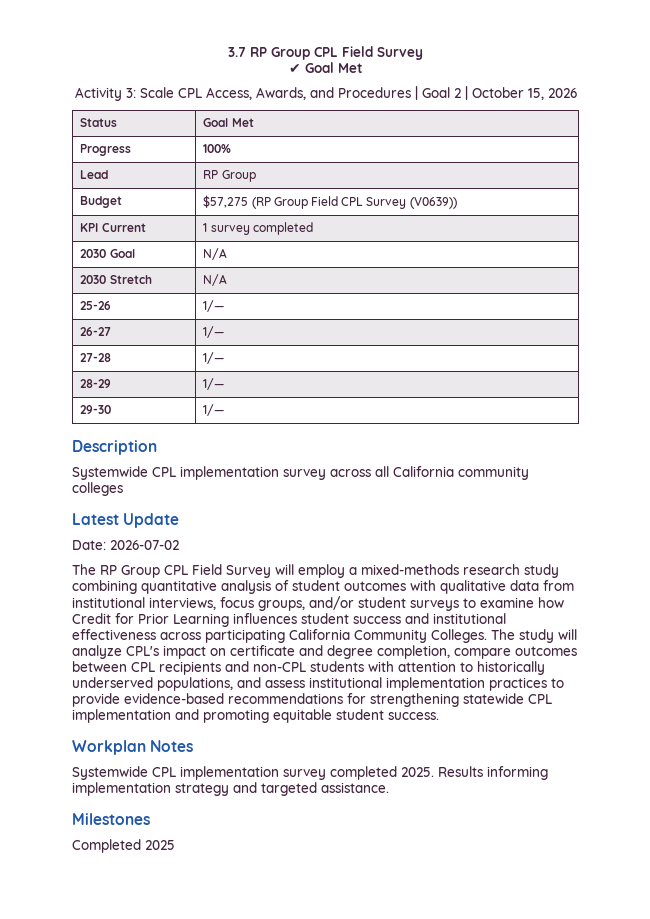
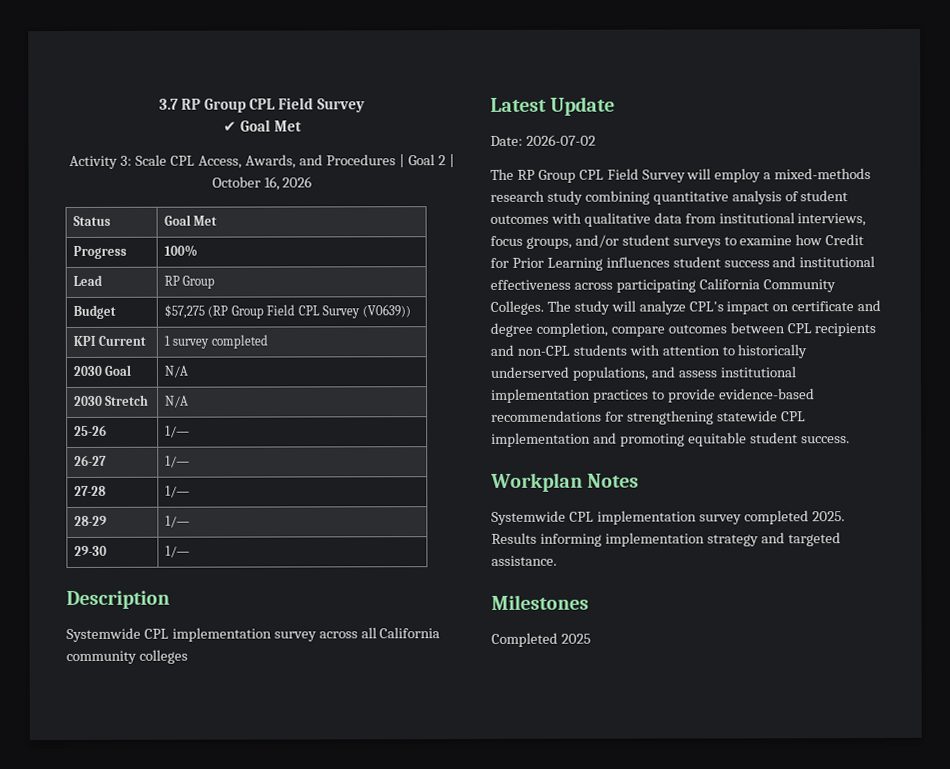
- Activity 3: Scale CPL Access, Awards, and Procedures | Goal 2 | October 15, 2026
+ Activity 3: Scale CPL Access, Awards, and Procedures | Goal 2 | October 16, 2026

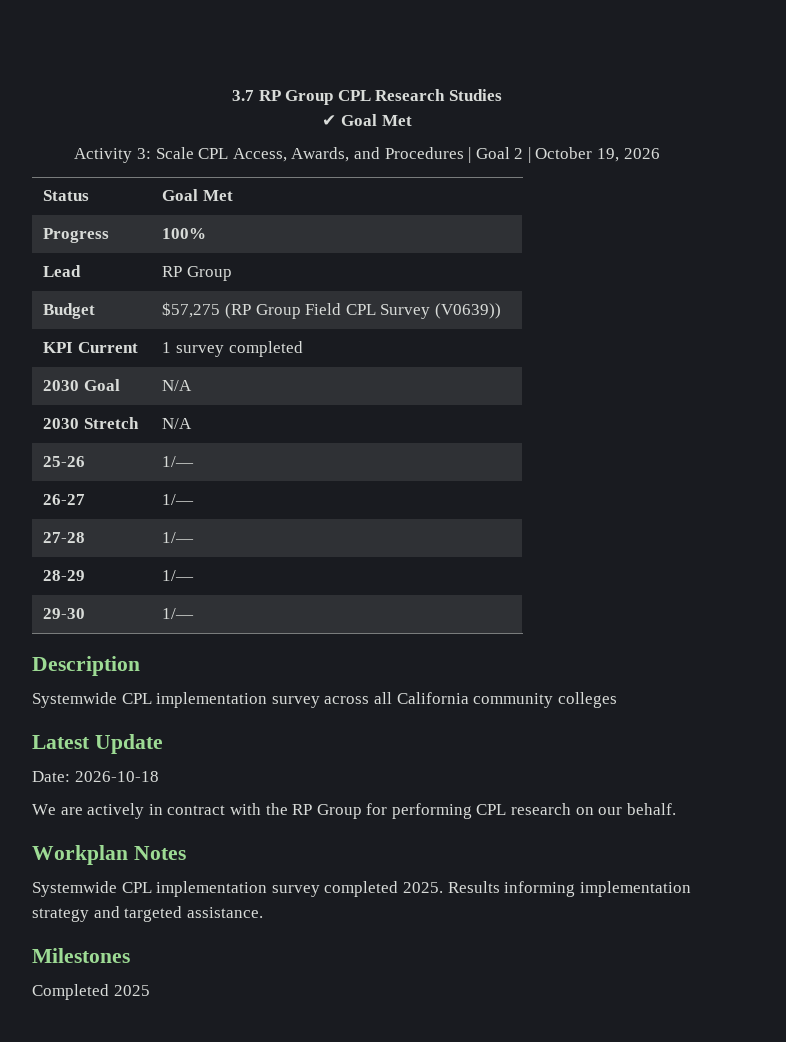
- 3.7 RP Group CPL Field Survey
+ 3.7 RP Group CPL Research Studies
- Activity 3: Scale CPL Access, Awards, and Procedures | Goal 2 | October 16, 2026
+ Activity 3: Scale CPL Access, Awards, and Procedures | Goal 2 | October 19, 2026
- Date: 2026-07-02
- The RP Group CPL Field Survey will employ a mixed-methods research study combining quantitative analysis of student outcomes with qualitative data from institutional interviews, focus groups, and/or student surveys to examine how Credit for Prior Learning influences student success and institutional effectiveness across participating California Community Colleges. The study will analyze CPL's impact on certificate and degree completion, compare outcomes between CPL recipients and non-CPL students with attention to historically underserved populations, and assess institutional implementation practices to provide evidence-based recommendations for strengthening statewide CPL implementation and promoting equitable student success.
+ Date: 2026-10-18
+ We are actively in contract with the RP Group for performing CPL research on our behalf.

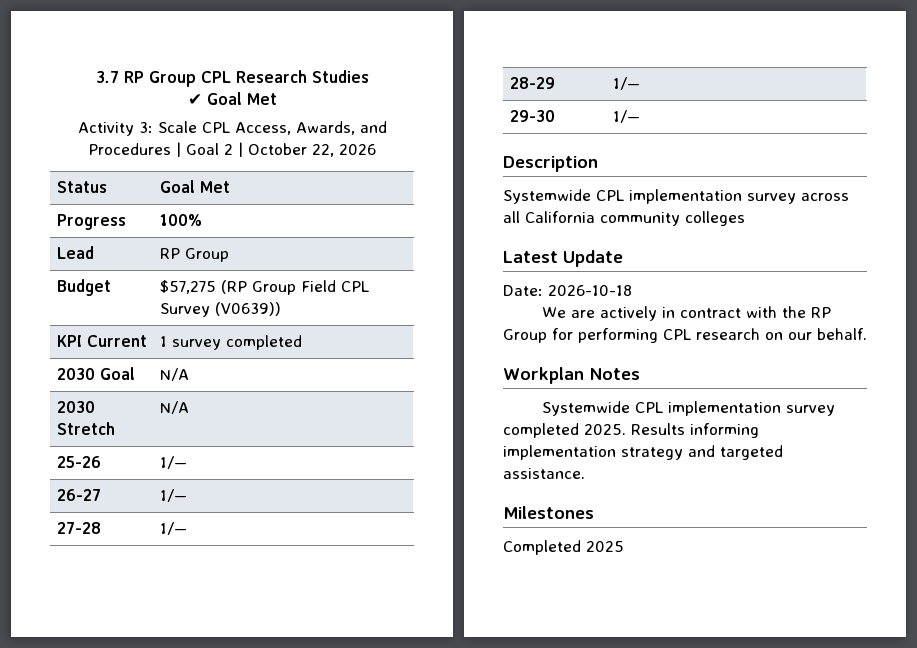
- Activity 3: Scale CPL Access, Awards, and Procedures | Goal 2 | October 19, 2026
+ Activity 3: Scale CPL Access, Awards, and Procedures | Goal 2 | October 22, 2026

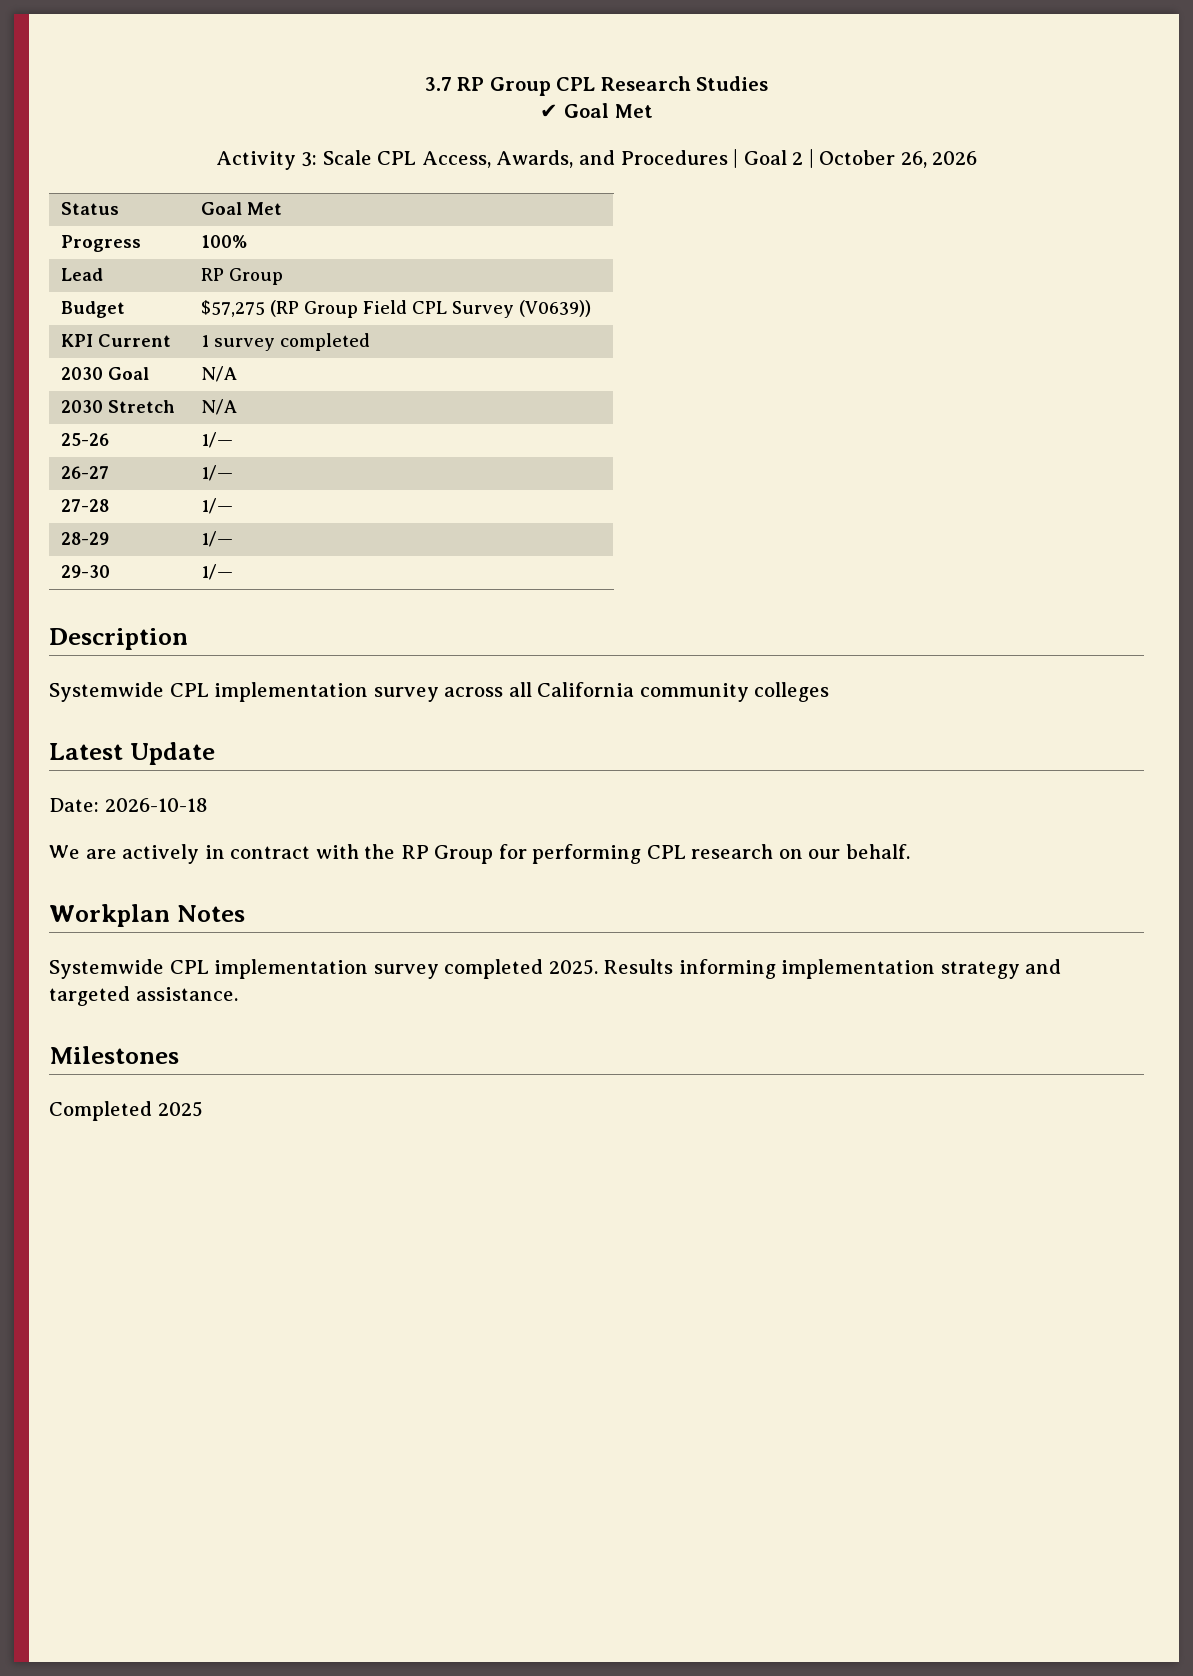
- Activity 3: Scale CPL Access, Awards, and Procedures | Goal 2 | October 22, 2026
+ Activity 3: Scale CPL Access, Awards, and Procedures | Goal 2 | October 26, 2026

